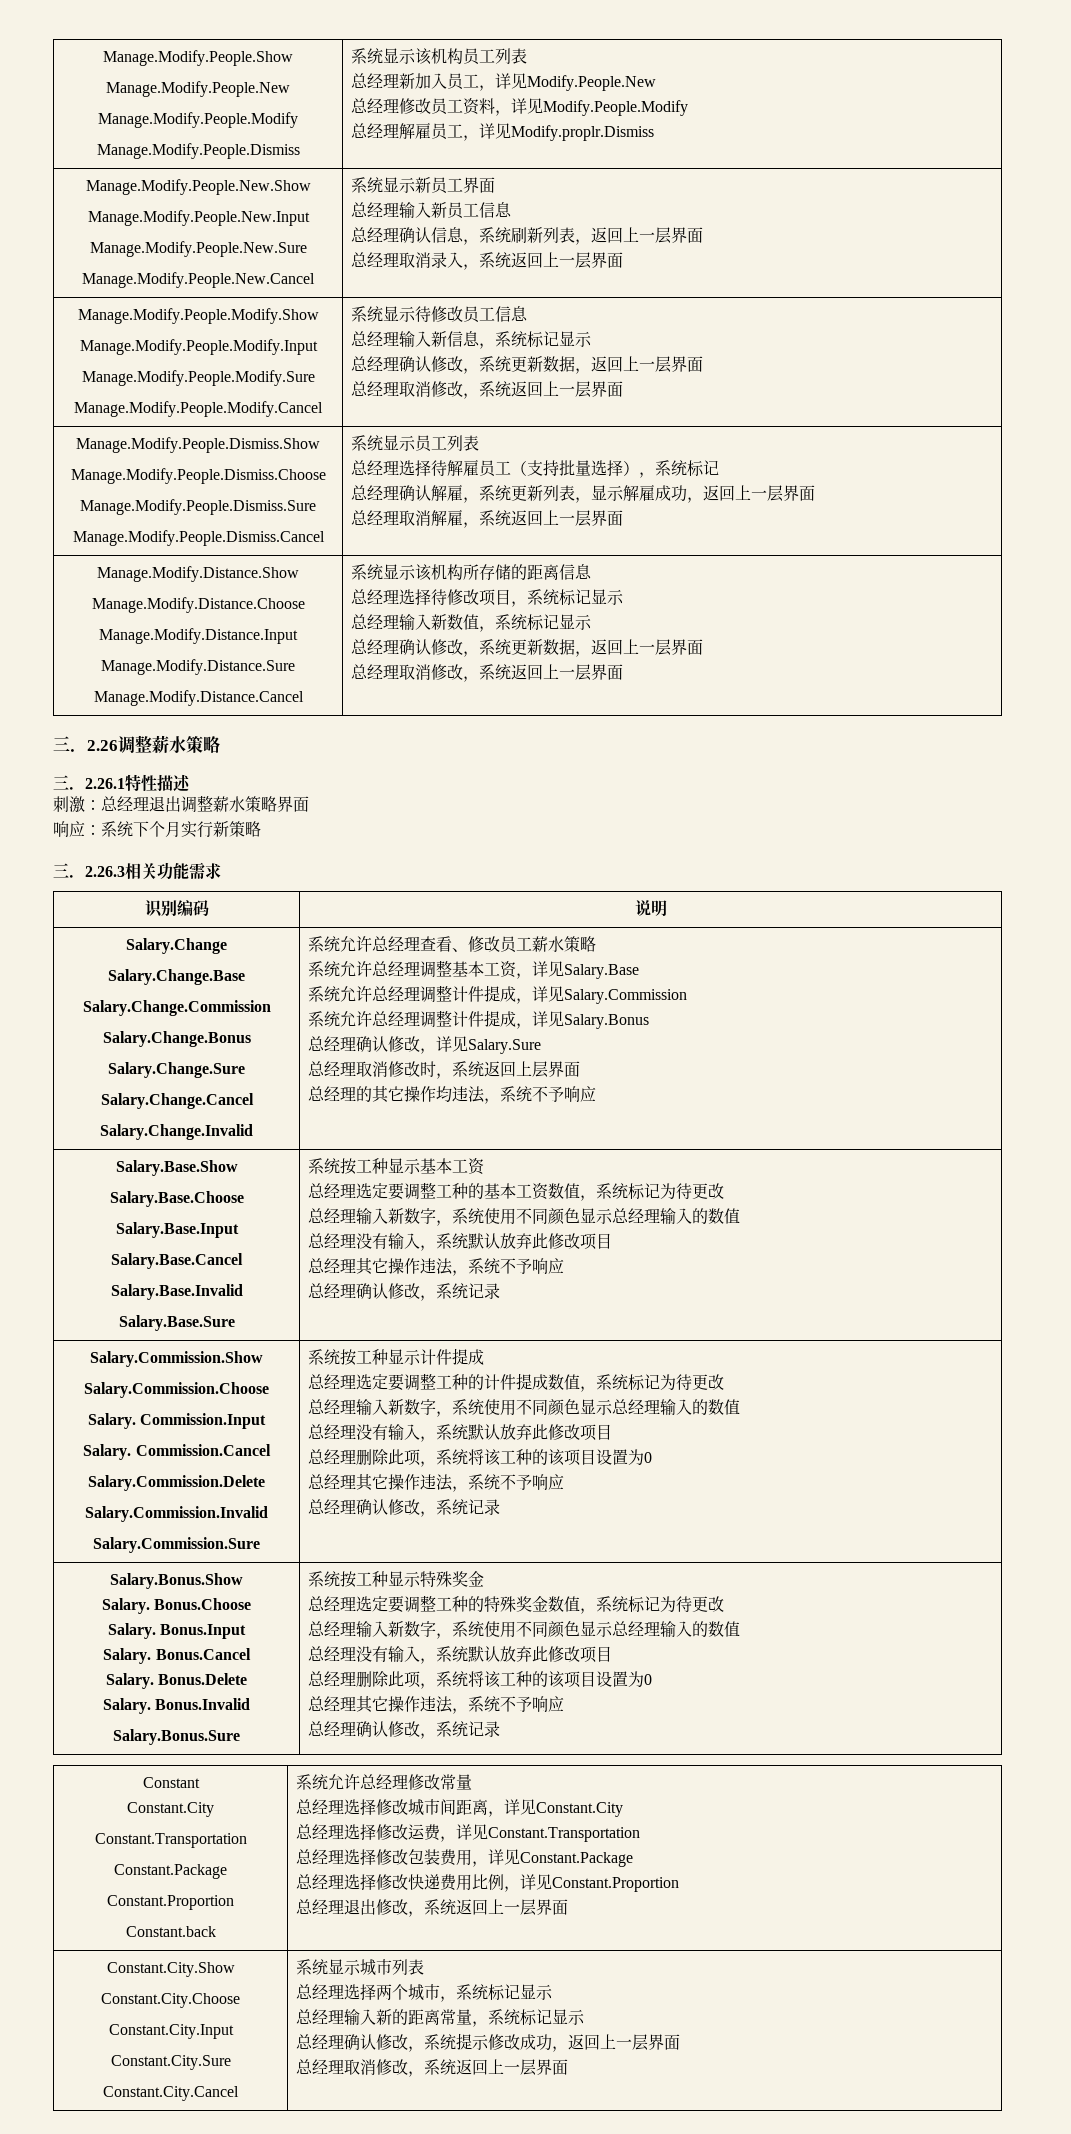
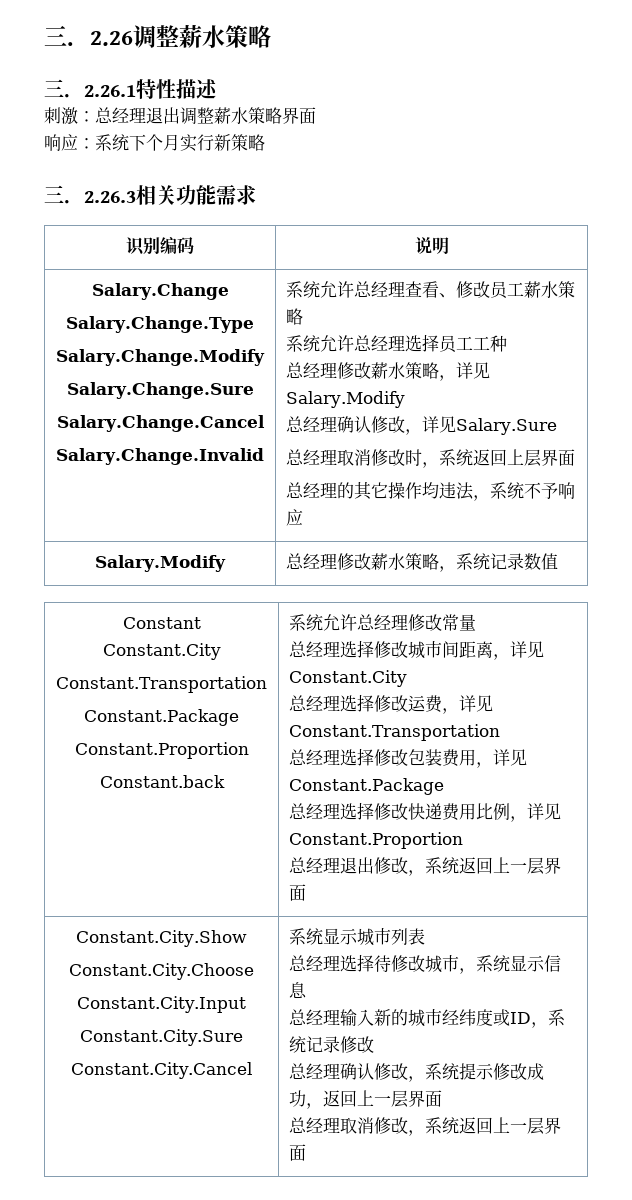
- Manage.Modify.People.Show
- Manage.Modify.People.New
- Manage.Modify.People.Modify
- Manage.Modify.People.Dismiss | 系统显示该机构员工列表
- 总经理新加入员工，详见Modify.People.New
- 总经理修改员工资料，详见Modify.People.Modify
- 总经理解雇员工，详见Modify.proplr.Dismiss
- Manage.Modify.People.New.Show
- Manage.Modify.People.New.Input
- Manage.Modify.People.New.Sure
- Manage.Modify.People.New.Cancel | 系统显示新员工界面
- 总经理输入新员工信息
- 总经理确认信息，系统刷新列表，返回上一层界面
- 总经理取消录入，系统返回上一层界面
- Manage.Modify.People.Modify.Show
- Manage.Modify.People.Modify.Input
- Manage.Modify.People.Modify.Sure
- Manage.Modify.People.Modify.Cancel | 系统显示待修改员工信息
- 总经理输入新信息，系统标记显示
- 总经理确认修改，系统更新数据，返回上一层界面
- 总经理取消修改，系统返回上一层界面
- Manage.Modify.People.Dismiss.Show
- Manage.Modify.People.Dismiss.Choose
- Manage.Modify.People.Dismiss.Sure
- Manage.Modify.People.Dismiss.Cancel | 系统显示员工列表
- 总经理选择待解雇员工（支持批量选择），系统标记
- 总经理确认解雇，系统更新列表，显示解雇成功，返回上一层界面
- 总经理取消解雇，系统返回上一层界面
- Manage.Modify.Distance.Show
- Manage.Modify.Distance.Choose
- Manage.Modify.Distance.Input
- Manage.Modify.Distance.Sure
- Manage.Modify.Distance.Cancel | 系统显示该机构所存储的距离信息
- 总经理选择待修改项目，系统标记显示
- 总经理输入新数值，系统标记显示
- 总经理确认修改，系统更新数据，返回上一层界面
- 总经理取消修改，系统返回上一层界面
- Salary.Change.Base
- Salary.Change.Commission
- Salary.Change.Bonus
+ Salary.Change.Type
+ Salary.Change.Modify
- 系统允许总经理调整基本工资，详见Salary.Base
- 系统允许总经理调整计件提成，详见Salary.Commission
- 系统允许总经理调整计件提成，详见Salary.Bonus
+ 系统允许总经理选择员工工种
+ 总经理修改薪水策略，详见Salary.Modify
- Salary.Base.Show
- Salary.Base.Choose
- Salary.Base.Input
- Salary.Base.Cancel
- Salary.Base.Invalid
- Salary.Base.Sure | 系统按工种显示基本工资
- 总经理选定要调整工种的基本工资数值，系统标记为待更改
- 总经理输入新数字，系统使用不同颜色显示总经理输入的数值
- 总经理没有输入，系统默认放弃此修改项目
- 总经理其它操作违法，系统不予响应
- 总经理确认修改，系统记录
- Salary.Commission.Show
- Salary.Commission.Choose
- Salary. Commission.Input
- Salary. Commission.Cancel
- Salary.Commission.Delete
- Salary.Commission.Invalid
- Salary.Commission.Sure | 系统按工种显示计件提成
- 总经理选定要调整工种的计件提成数值，系统标记为待更改
- 总经理输入新数字，系统使用不同颜色显示总经理输入的数值
- 总经理没有输入，系统默认放弃此修改项目
- 总经理删除此项，系统将该工种的该项目设置为0
- 总经理其它操作违法，系统不予响应
- 总经理确认修改，系统记录
- Salary.Bonus.Show
- Salary. Bonus.Choose
- Salary. Bonus.Input
- Salary. Bonus.Cancel
- Salary. Bonus.Delete
- Salary. Bonus.Invalid
- Salary.Bonus.Sure | 系统按工种显示特殊奖金
- 总经理选定要调整工种的特殊奖金数值，系统标记为待更改
- 总经理输入新数字，系统使用不同颜色显示总经理输入的数值
- 总经理没有输入，系统默认放弃此修改项目
- 总经理删除此项，系统将该工种的该项目设置为0
- 总经理其它操作违法，系统不予响应
- 总经理确认修改，系统记录
+ Salary.Modify | 总经理修改薪水策略，系统记录数值
- 总经理选择两个城市，系统标记显示
+ 总经理选择待修改城市，系统显示信息
- 总经理输入新的距离常量，系统标记显示
+ 总经理输入新的城市经纬度或ID，系统记录修改

